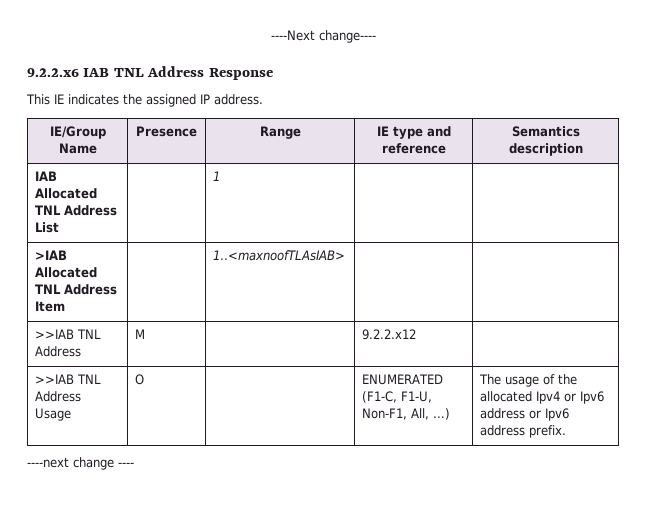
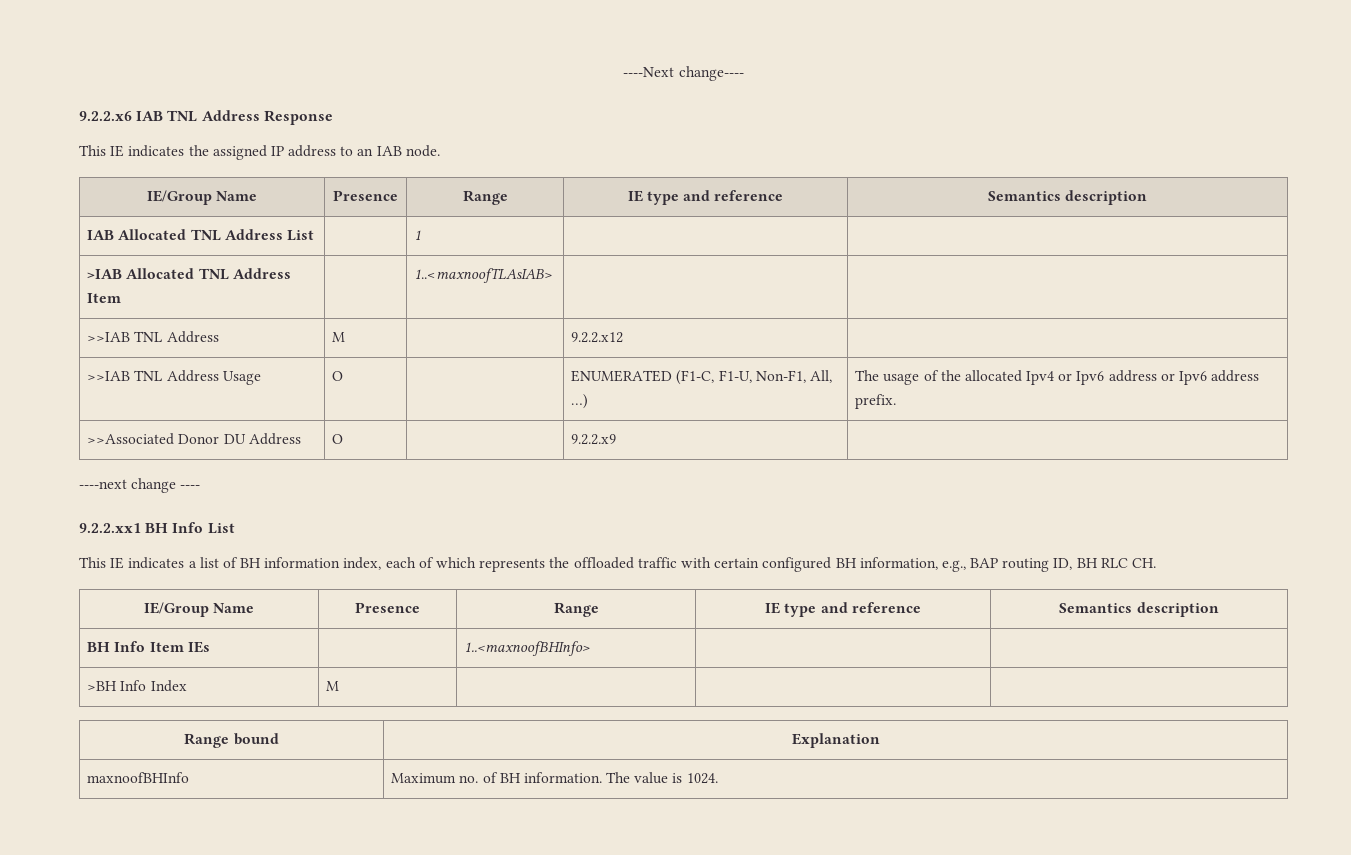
- This IE indicates the assigned IP address.
+ This IE indicates the assigned IP address to an IAB node.
+ >>Associated Donor DU Address | O | | 9.2.2.x9 |
  ----next change ----
+ 9.2.2.xx1 BH Info List
+ This IE indicates a list of BH information index, each of which represents the offloaded traffic with certain configured BH information, e.g., BAP routing ID, BH RLC CH.
+ IE/Group Name | Presence | Range | IE type and reference | Semantics description
+ BH Info Item IEs | | 1..<maxnoofBHInfo> | |
+ >BH Info Index | M | | |
+ Range bound | Explanation
+ maxnoofBHInfo | Maximum no. of BH information. The value is 1024.

